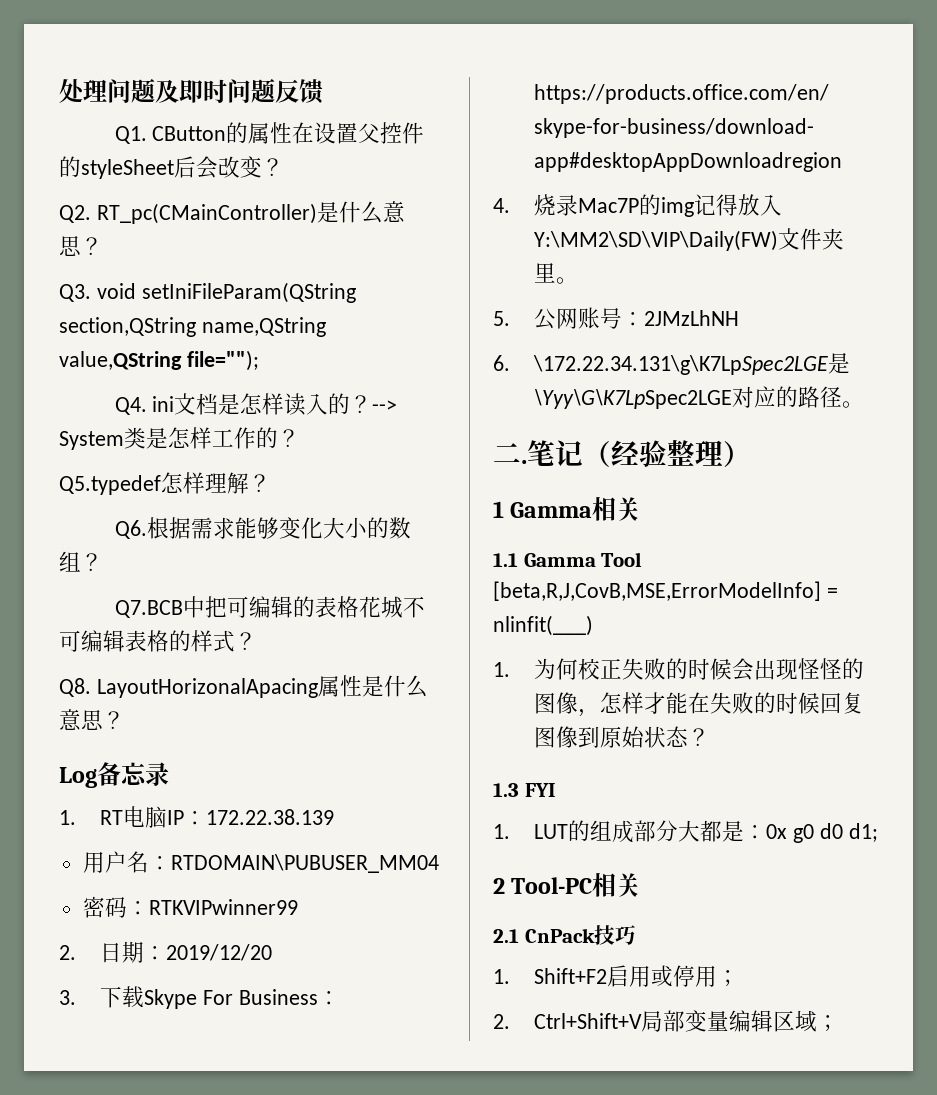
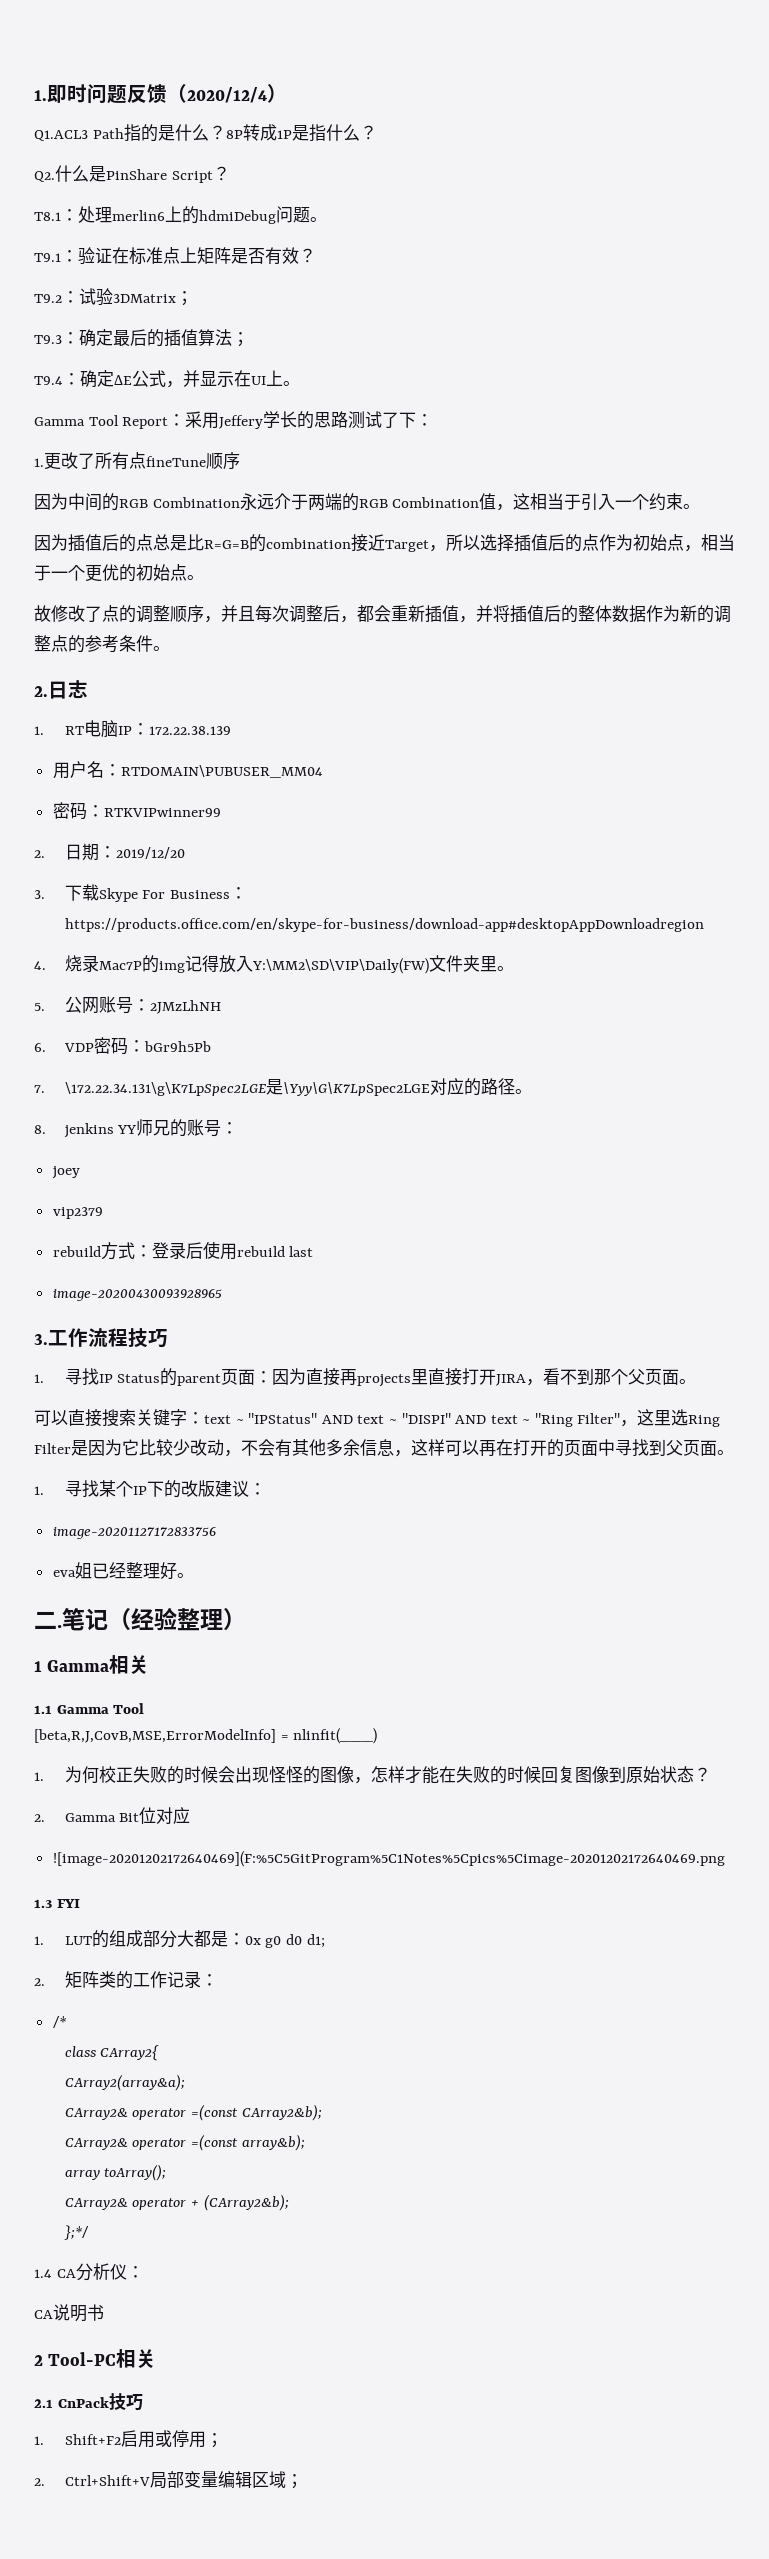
- 处理问题及即时问题反馈
- Q1. CButton的属性在设置父控件的styleSheet后会改变？
- Q2. RT_pc(CMainController)是什么意思？
- Q3. void setIniFileParam(QString section,QString name,QString value,QString file="");
- Q4. ini文档是怎样读入的？--> System类是怎样工作的？
- Q5.typedef怎样理解？
- Q6.根据需求能够变化大小的数组？
- Q7.BCB中把可编辑的表格花城不可编辑表格的样式？
- Q8. LayoutHorizonalApacing属性是什么意思？
- Log备忘录
+ 1.即时问题反馈（2020/12/4）
+ Q1.ACL3 Path指的是什么？8P转成1P是指什么？
+ Q2.什么是PinShare Script？
+ T8.1：处理merlin6上的hdmiDebug问题。
+ T9.1：验证在标准点上矩阵是否有效？
+ T9.2：试验3DMatrix；
+ T9.3：确定最后的插值算法；
+ T9.4：确定ΔE公式，并显示在UI上。
+ Gamma Tool Report：采用Jeffery学长的思路测试了下：
+ 1.更改了所有点fineTune顺序
+ 因为中间的RGB Combination永远介于两端的RGB Combination值，这相当于引入一个约束。
+ 因为插值后的点总是比R=G=B的combination接近Target，所以选择插值后的点作为初始点，相当于一个更优的初始点。
+ 故修改了点的调整顺序，并且每次调整后，都会重新插值，并将插值后的整体数据作为新的调整点的参考条件。
+ 2.日志
- 6. \172.22.34.131\g\K7LpSpec2LGE是\Yyy\G\K7LpSpec2LGE对应的路径。
+ 6. VDP密码：bGr9h5Pb
+ 7. \172.22.34.131\g\K7LpSpec2LGE是\Yyy\G\K7LpSpec2LGE对应的路径。
+ 8. jenkins YY师兄的账号：
+ joey
+ vip2379
+ rebuild方式：登录后使用rebuild last
+ image-20200430093928965
+ 3.工作流程技巧
+ 1.寻找IP Status的parent页面：因为直接再projects里直接打开JIRA，看不到那个父页面。
+ 可以直接搜索关键字：text ~ "IPStatus" AND text ~ "DISPI" AND text ~ "Ring Filter"，这里选Ring Filter是因为它比较少改动，不会有其他多余信息，这样可以再在打开的页面中寻找到父页面。
+ 1.寻找某个IP下的改版建议：
+ image-20201127172833756
+ eva姐已经整理好。
+ 2. Gamma Bit位对应
+ ![image-20201202172640469](F:%5C5GitProgram%5C1Notes%5Cpics%5Cimage-20201202172640469.png
+ 2.矩阵类的工作记录：
+ /*
+ class CArray2{
+ CArray2(array&a);
+ CArray2& operator =(const CArray2&b);
+ CArray2& operator =(const array&b);
+ array toArray();
+ CArray2& operator + (CArray2&b);
+ };*/
+ 1.4 CA分析仪：
+ CA说明书

